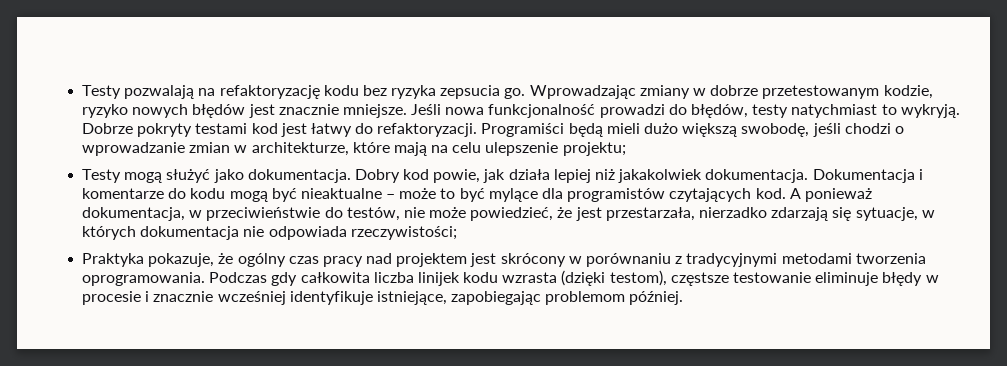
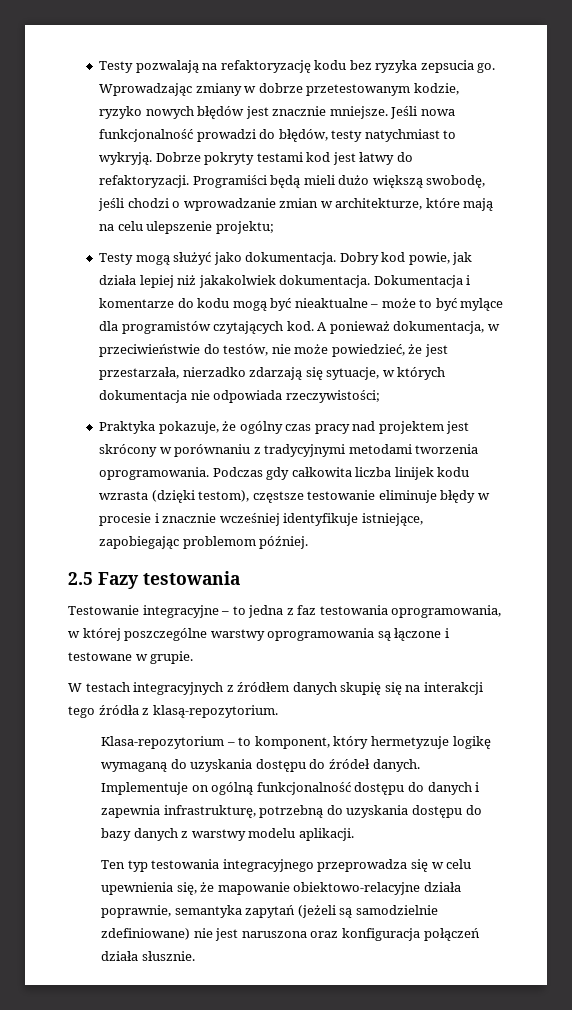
+ 2.5 Fazy testowania
+ Testowanie integracyjne – to jedna z faz testowania oprogramowania, w której poszczególne warstwy oprogramowania są łączone i testowane w grupie.
+ W testach integracyjnych z źródłem danych skupię się na interakcji tego źródła z klasą-repozytorium.
+ Klasa-repozytorium – to komponent, który hermetyzuje logikę wymaganą do uzyskania dostępu do źródeł danych. Implementuje on ogólną funkcjonalność dostępu do danych i zapewnia infrastrukturę, potrzebną do uzyskania dostępu do bazy danych z warstwy modelu aplikacji.
+ Ten typ testowania integracyjnego przeprowadza się w celu upewnienia się, że mapowanie obiektowo-relacyjne działa poprawnie, semantyka zapytań (jeżeli są samodzielnie zdefiniowane) nie jest naruszona oraz konfiguracja połączeń działa słusznie.

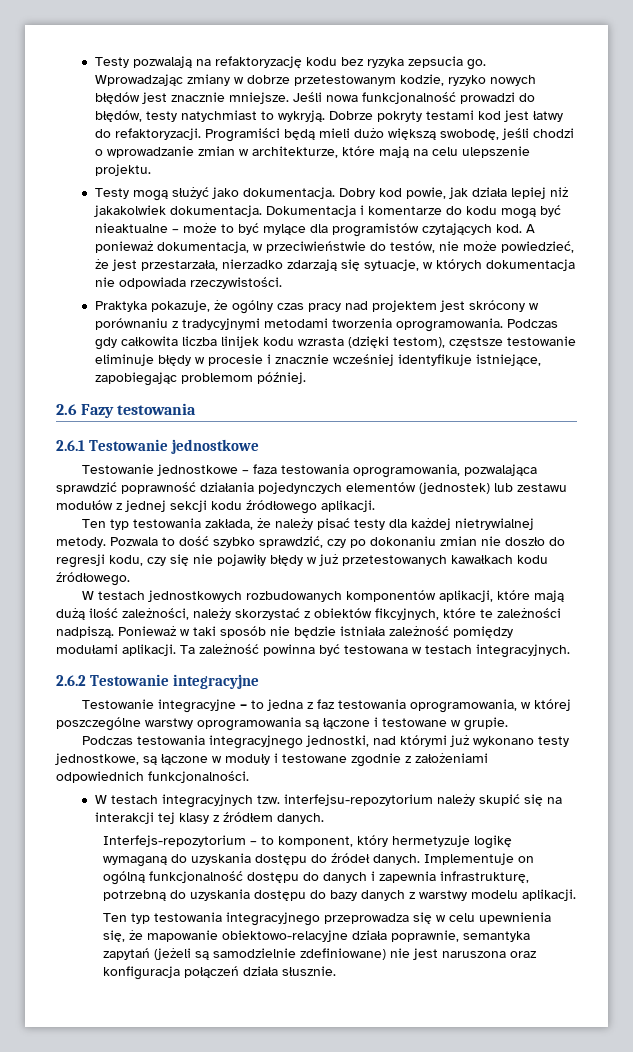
- Programiści będą mieli dużo większą swobodę, jeśli chodzi o wprowadzanie zmian w architekturze, które mają na celu ulepszenie projektu;
+ Programiści będą mieli dużo większą swobodę, jeśli chodzi o wprowadzanie zmian w architekturze, które mają na celu ulepszenie projektu.
- A ponieważ dokumentacja, w przeciwieństwie do testów, nie może powiedzieć, że jest przestarzała, nierzadko zdarzają się sytuacje, w których dokumentacja nie odpowiada rzeczywistości;
+ A ponieważ dokumentacja, w przeciwieństwie do testów, nie może powiedzieć, że jest przestarzała, nierzadko zdarzają się sytuacje, w których dokumentacja nie odpowiada rzeczywistości.
- 2.5 Fazy testowania
+ 2.6 Fazy testowania
+ 2.6.1 Testowanie jednostkowe
+ Testowanie jednostkowe – faza testowania oprogramowania, pozwalająca sprawdzić poprawność działania pojedynczych elementów (jednostek) lub zestawu modułów z jednej sekcji kodu źródłowego aplikacji.
+ Ten typ testowania zakłada, że należy pisać testy dla każdej nietrywialnej metody. Pozwala to dość szybko sprawdzić, czy po dokonaniu zmian nie doszło do regresji kodu, czy się nie pojawiły błędy w już przetestowanych kawałkach kodu źródłowego.
+ W testach jednostkowych rozbudowanych komponentów aplikacji, które mają dużą ilość zależności, należy skorzystać z obiektów fikcyjnych, które te zależności nadpiszą. Ponieważ w taki sposób nie będzie istniała zależność pomiędzy modułami aplikacji. Ta zależność powinna być testowana w testach integracyjnych.
+ 2.6.2 Testowanie integracyjne
- W testach integracyjnych z źródłem danych skupię się na interakcji tego źródła z klasą-repozytorium.
- Klasa-repozytorium – to komponent, który hermetyzuje logikę wymaganą do uzyskania dostępu do źródeł danych.
+ Podczas testowania integracyjnego jednostki, nad którymi już wykonano testy jednostkowe, są łączone w moduły i testowane zgodnie z założeniami odpowiednich funkcjonalności.
+ W testach integracyjnych tzw. interfejsu-repozytorium należy skupić się na interakcji tej klasy z źródłem danych.
+ Interfejs-repozytorium – to komponent, który hermetyzuje logikę wymaganą do uzyskania dostępu do źródeł danych.

